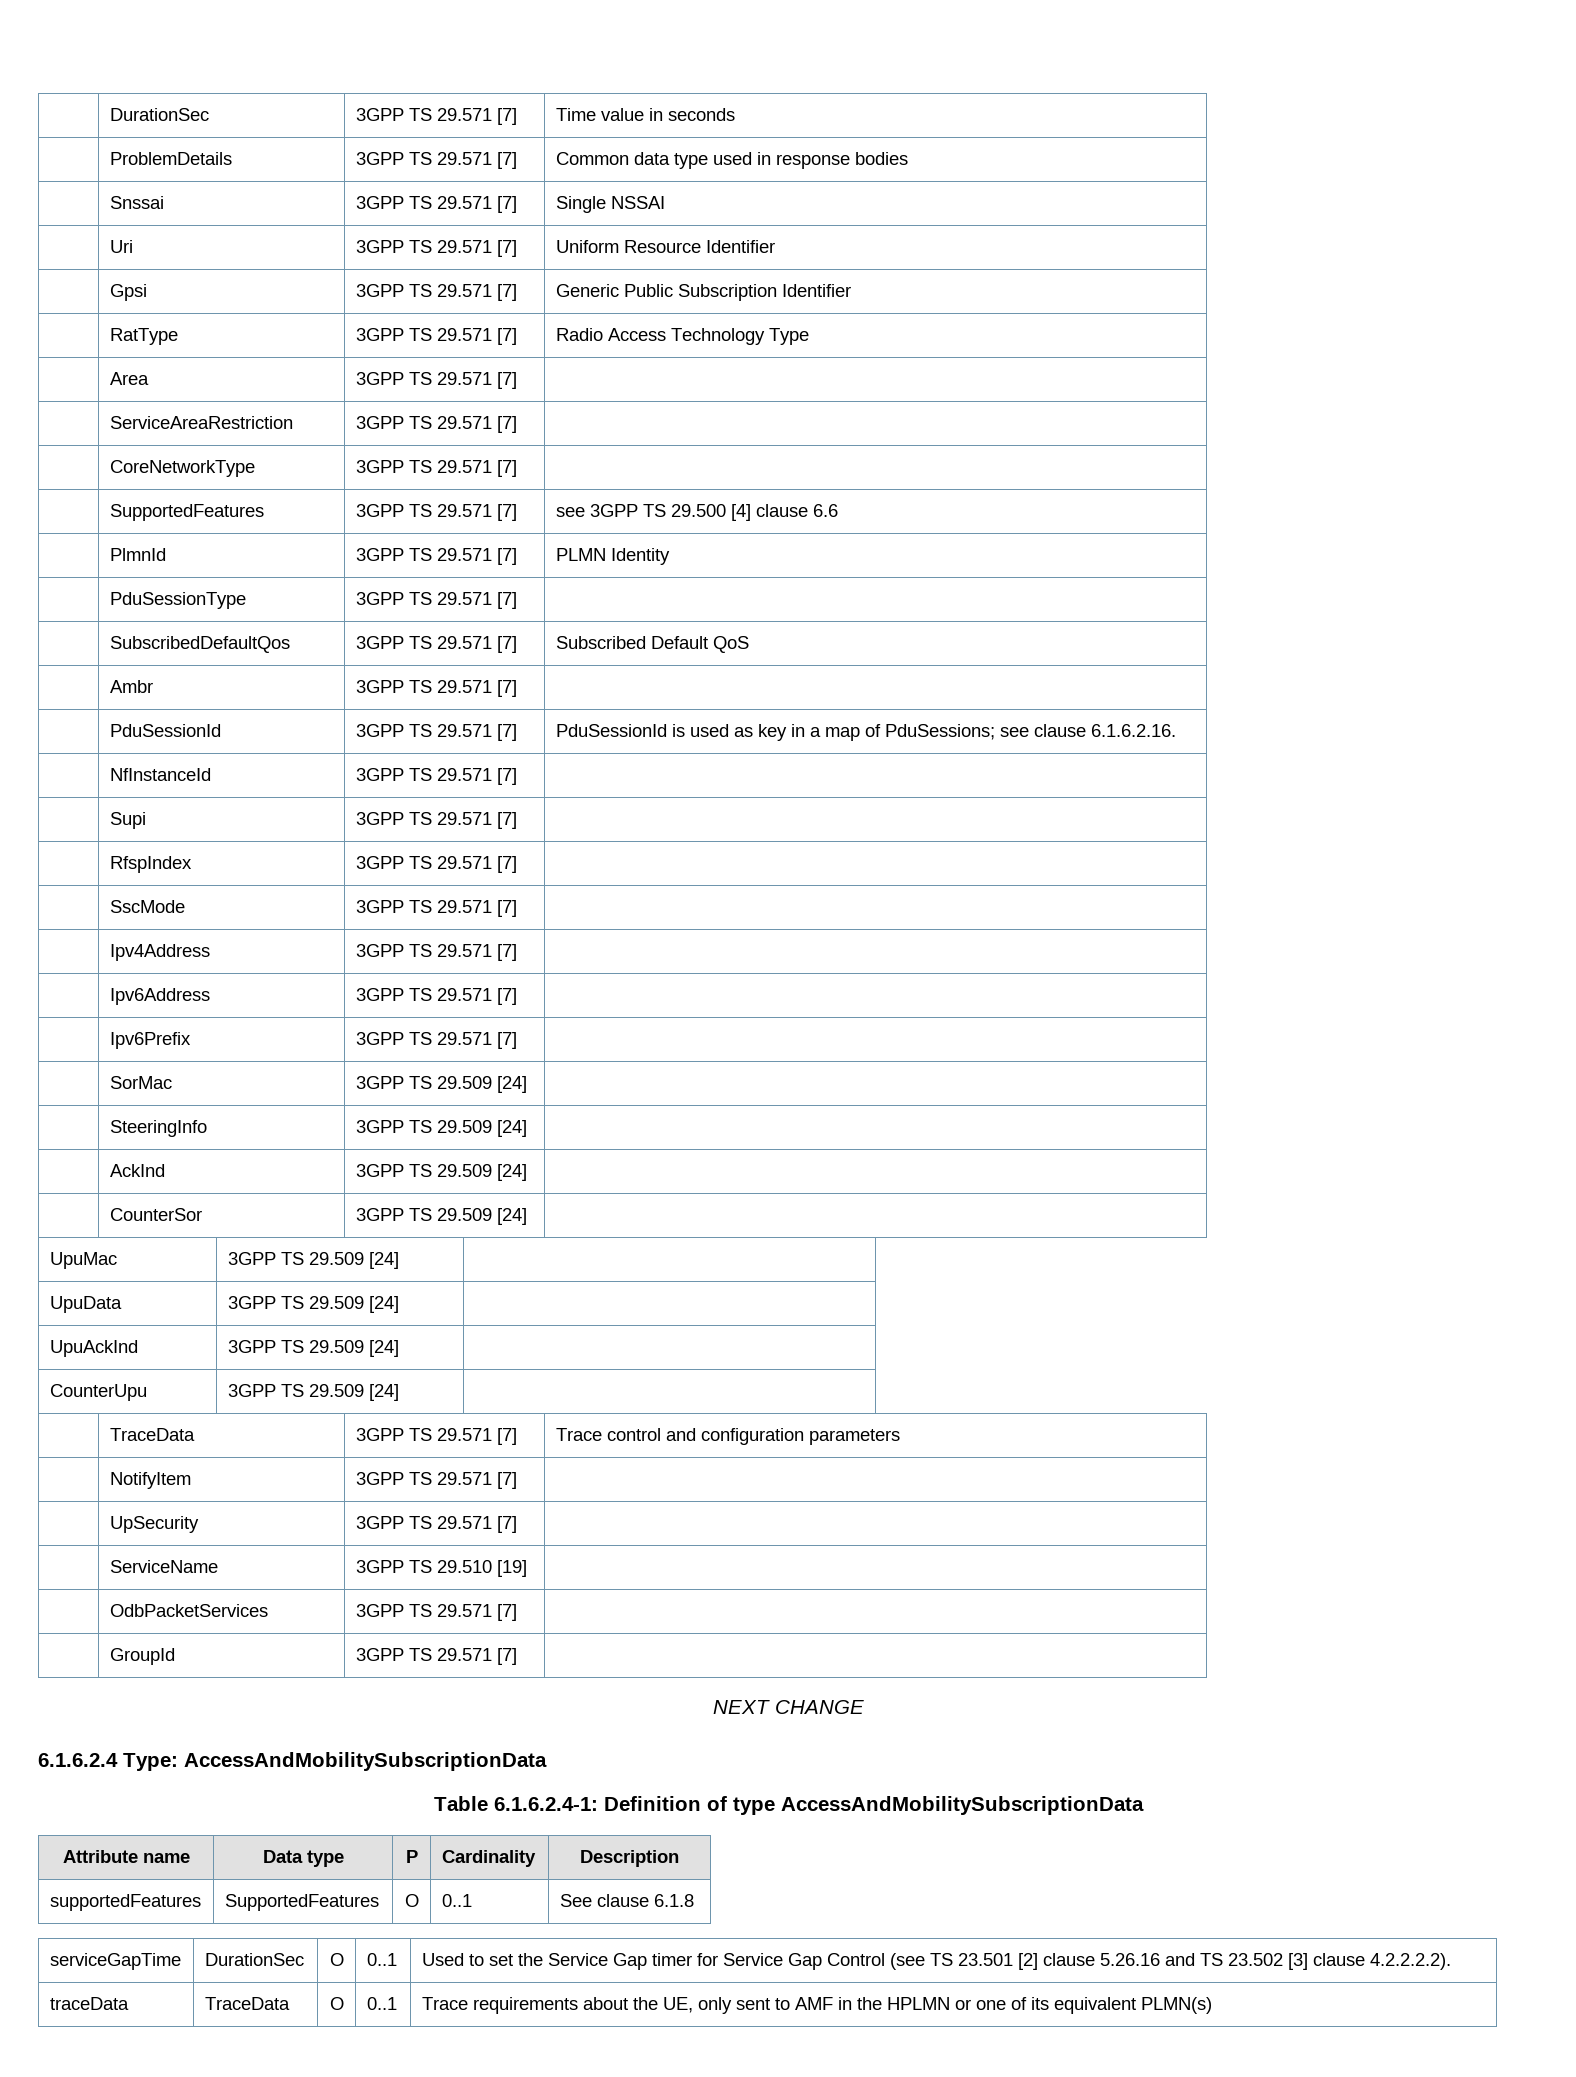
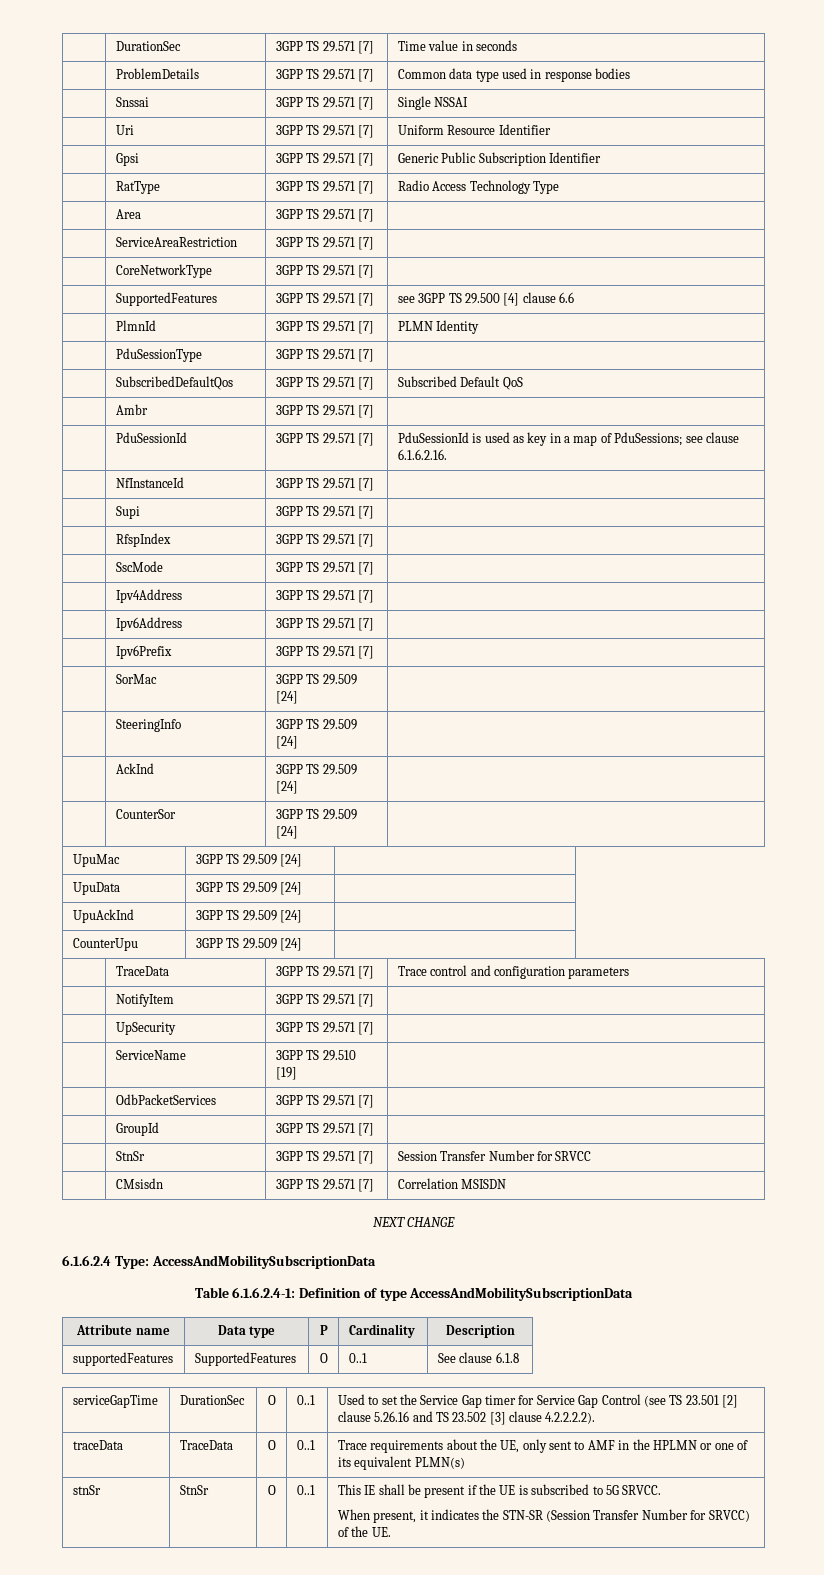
+ | StnSr | 3GPP TS 29.571 [7] | Session Transfer Number for SRVCC
+ | CMsisdn | 3GPP TS 29.571 [7] | Correlation MSISDN
+ stnSr | StnSr | O | 0..1 | This IE shall be present if the UE is subscribed to 5G SRVCC.
+ When present, it indicates the STN-SR (Session Transfer Number for SRVCC) of the UE.

